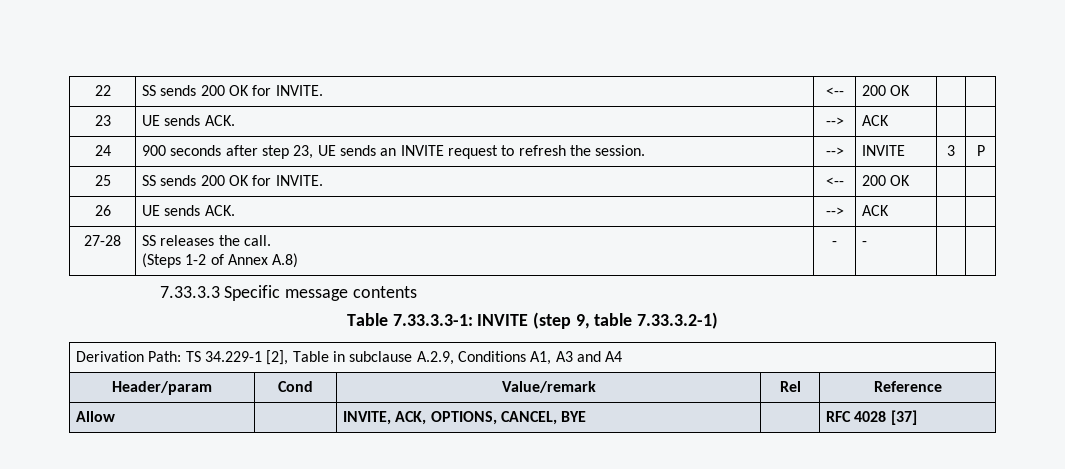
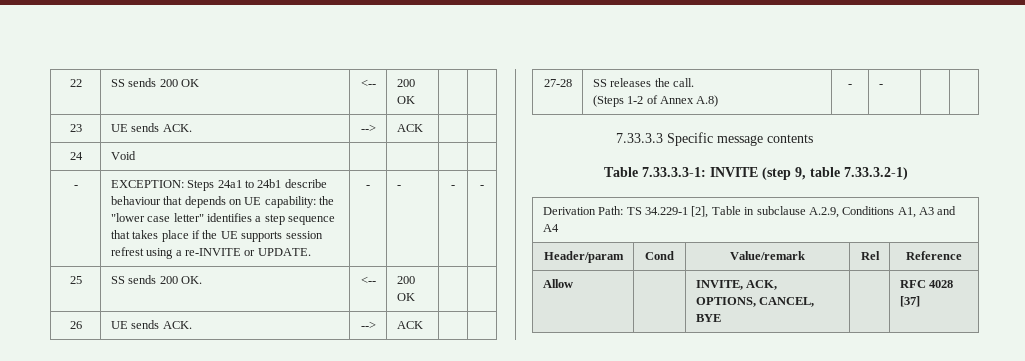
- 22 | SS sends 200 OK for INVITE. | <-- | 200 OK | |
+ 22 | SS sends 200 OK | <-- | 200 OK | |
- 24 | 900 seconds after step 23, UE sends an INVITE request to refresh the session. | --> | INVITE | 3 | P
+ 24 | Void | | | |
+ - | EXCEPTION: Steps 24a1 to 24b1 describe behaviour that depends on UE capability: the "lower case letter" identifies a step sequence that takes place if the UE supports session refrest using a re-INVITE or UPDATE. | - | - | - | -
- 25 | SS sends 200 OK for INVITE. | <-- | 200 OK | |
+ 25 | SS sends 200 OK. | <-- | 200 OK | |

